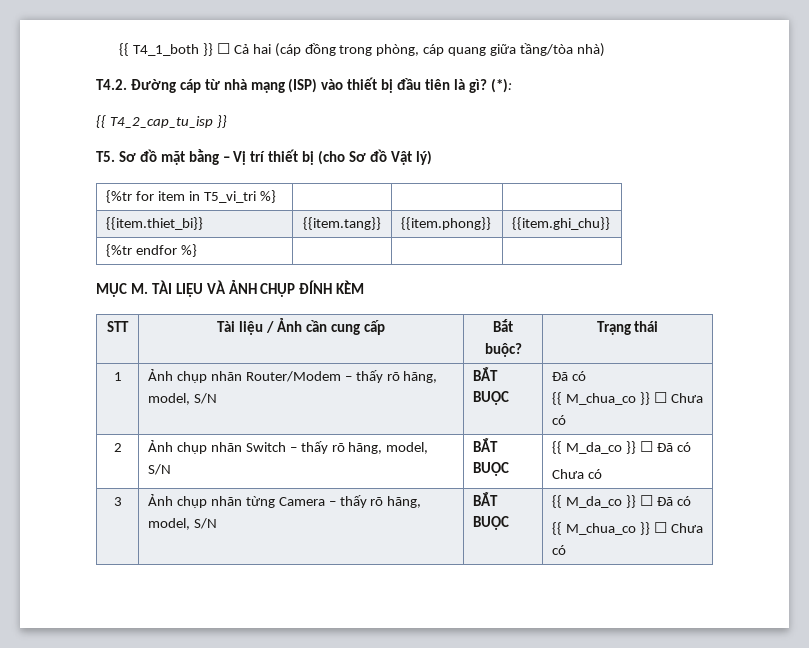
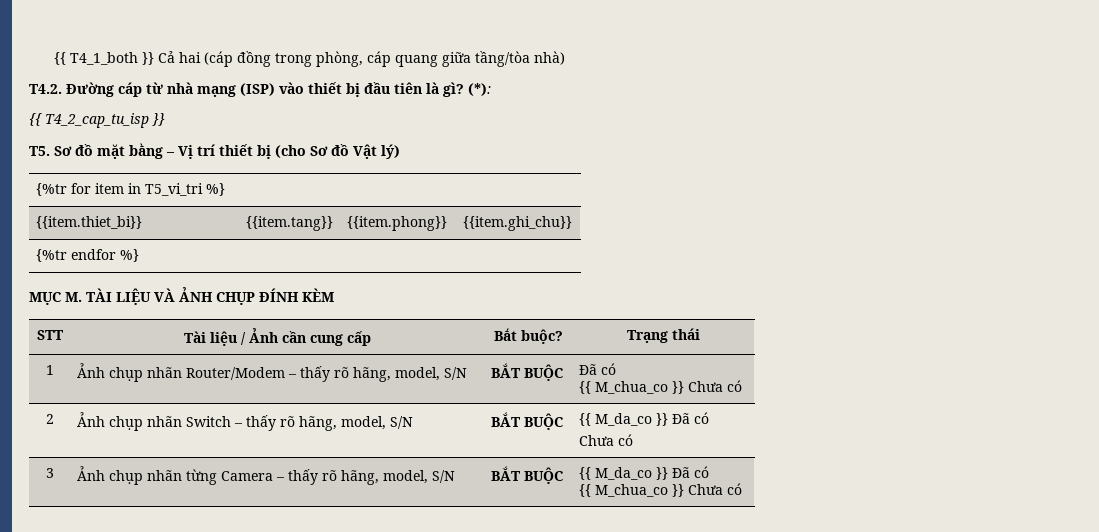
- {{ T4_1_both }} ☐ Cả hai (cáp đồng trong phòng, cáp quang giữa tầng/tòa nhà)
+ {{ T4_1_both }} Cả hai (cáp đồng trong phòng, cáp quang giữa tầng/tòa nhà)
  1 | Ảnh chụp nhãn Router/Modem – thấy rõ hãng, model, S/N | BẮT BUỘC | Đã có
- {{ M_chua_co }} ☐ Chưa có
+ {{ M_chua_co }} Chưa có
- 2 | Ảnh chụp nhãn Switch – thấy rõ hãng, model, S/N | BẮT BUỘC | {{ M_da_co }} ☐ Đã có
+ 2 | Ảnh chụp nhãn Switch – thấy rõ hãng, model, S/N | BẮT BUỘC | {{ M_da_co }} Đã có
- 3 | Ảnh chụp nhãn từng Camera – thấy rõ hãng, model, S/N | BẮT BUỘC | {{ M_da_co }} ☐ Đã có
- {{ M_chua_co }} ☐ Chưa có
+ 3 | Ảnh chụp nhãn từng Camera – thấy rõ hãng, model, S/N | BẮT BUỘC | {{ M_da_co }} Đã có
+ {{ M_chua_co }} Chưa có

